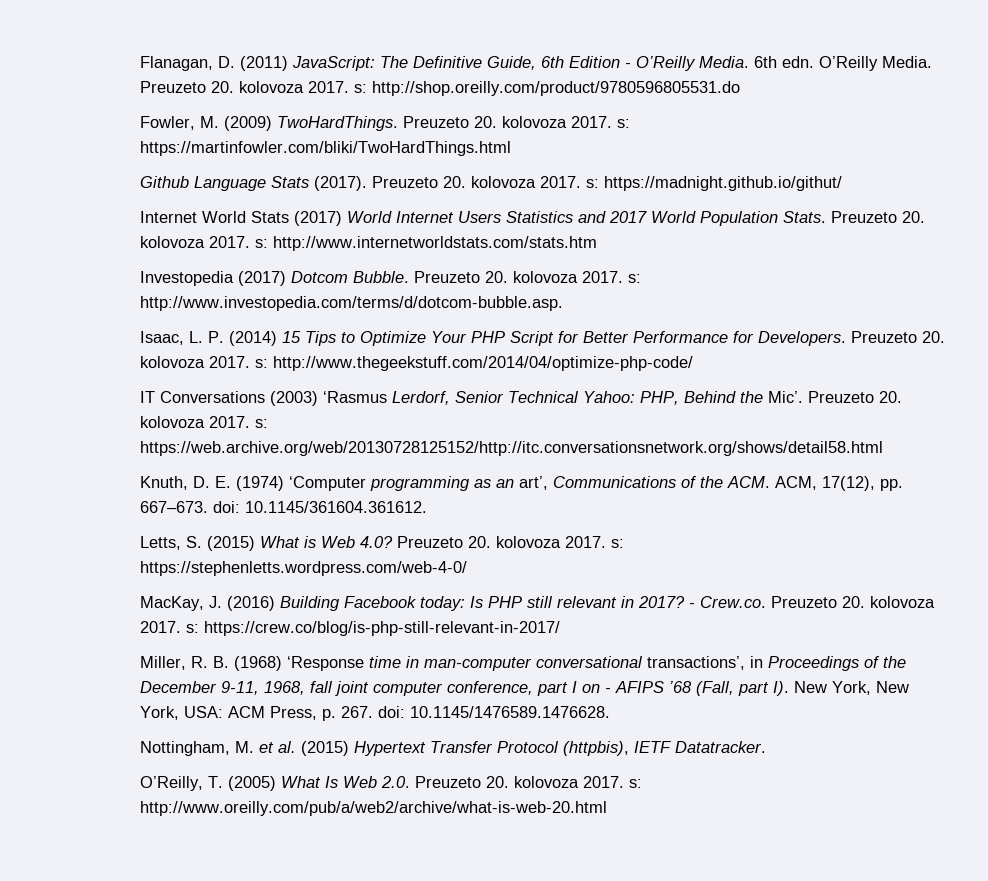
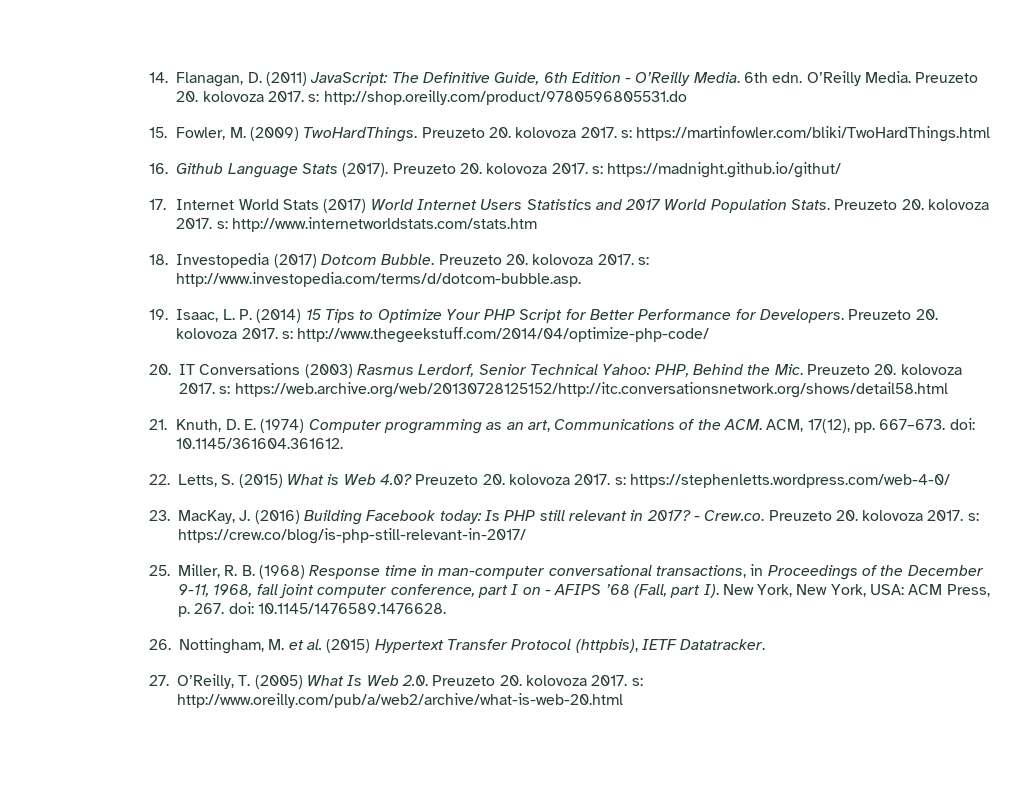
- Flanagan, D. (2011) JavaScript: The Definitive Guide, 6th Edition - O’Reilly Media.
+ 14. Flanagan, D. (2011) JavaScript: The Definitive Guide, 6th Edition - O’Reilly Media.
- Fowler, M. (2009) TwoHardThings.
+ 15. Fowler, M. (2009) TwoHardThings.
- Github Language Stats (2017).
+ 16. Github Language Stats (2017).
- Internet World Stats (2017) World Internet Users Statistics and 2017 World Population Stats.
+ 17. Internet World Stats (2017) World Internet Users Statistics and 2017 World Population Stats.
- Investopedia (2017) Dotcom Bubble.
+ 18. Investopedia (2017) Dotcom Bubble.
- Isaac, L. P. (2014) 15 Tips to Optimize Your PHP Script for Better Performance for Developers.
+ 19. Isaac, L. P. (2014) 15 Tips to Optimize Your PHP Script for Better Performance for Developers.
- IT Conversations (2003) ‘Rasmus Lerdorf, Senior Technical Yahoo: PHP, Behind the Mic’. Preuzeto 20. kolovoza 2017. s: https://web.archive.org/web/20130728125152/http://itc.conversationsnetwork.org/shows/detail58.html
+ 20. IT Conversations (2003) Rasmus Lerdorf, Senior Technical Yahoo: PHP, Behind the Mic. Preuzeto 20. kolovoza 2017. s: https://web.archive.org/web/20130728125152/http://itc.conversationsnetwork.org/shows/detail58.html
- Knuth, D. E. (1974) ‘Computer programming as an art’, Communications of the ACM. ACM, 17(12), pp. 667–673. doi: 10.1145/361604.361612.
+ 21. Knuth, D. E. (1974) Computer programming as an art, Communications of the ACM. ACM, 17(12), pp. 667–673. doi: 10.1145/361604.361612.
- Letts, S. (2015) What is Web 4.0?
+ 22. Letts, S. (2015) What is Web 4.0?
- MacKay, J. (2016) Building Facebook today: Is PHP still relevant in 2017?
+ 23. MacKay, J. (2016) Building Facebook today: Is PHP still relevant in 2017?
- Miller, R. B. (1968) ‘Response time in man-computer conversational transactions’, in Proceedings of the December 9-11, 1968, fall joint computer conference, part I on - AFIPS ’68 (Fall, part I). New York, New York, USA: ACM Press, p. 267. doi: 10.1145/1476589.1476628.
+ 25. Miller, R. B. (1968) Response time in man-computer conversational transactions, in Proceedings of the December 9-11, 1968, fall joint computer conference, part I on - AFIPS ’68 (Fall, part I). New York, New York, USA: ACM Press, p. 267. doi: 10.1145/1476589.1476628.
- Nottingham, M. et al. (2015) Hypertext Transfer Protocol (httpbis), IETF Datatracker.
+ 26. Nottingham, M. et al. (2015) Hypertext Transfer Protocol (httpbis), IETF Datatracker.
- O’Reilly, T. (2005) What Is Web 2.0. Preuzeto 20. kolovoza 2017. s: http://www.oreilly.com/pub/a/web2/archive/what-is-web-20.html
+ 27. O’Reilly, T. (2005) What Is Web 2.0. Preuzeto 20. kolovoza 2017. s: http://www.oreilly.com/pub/a/web2/archive/what-is-web-20.html

